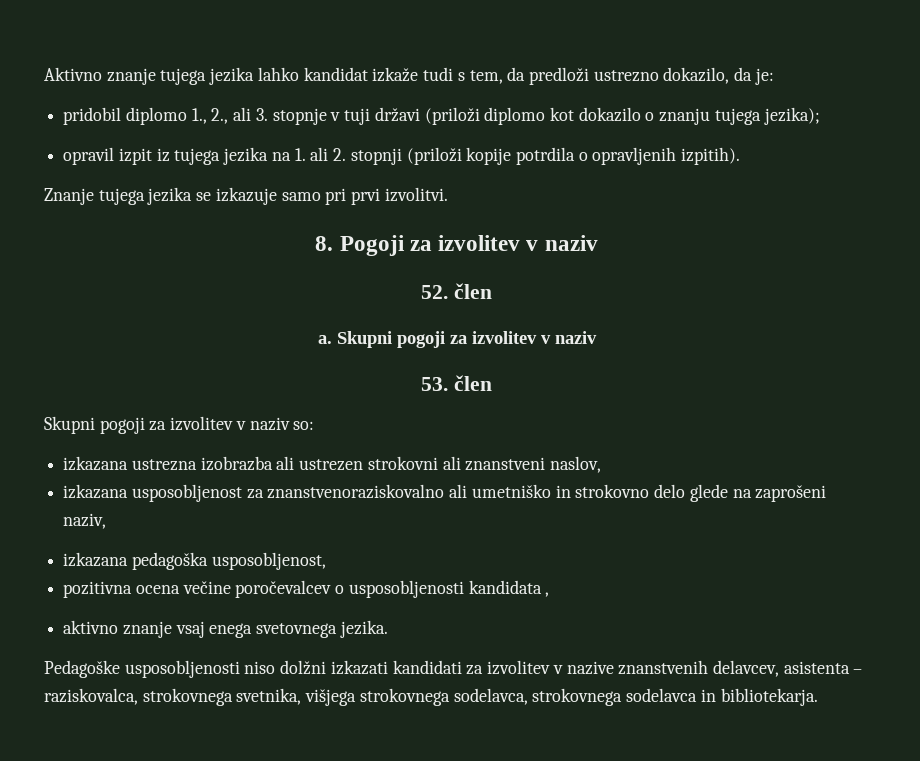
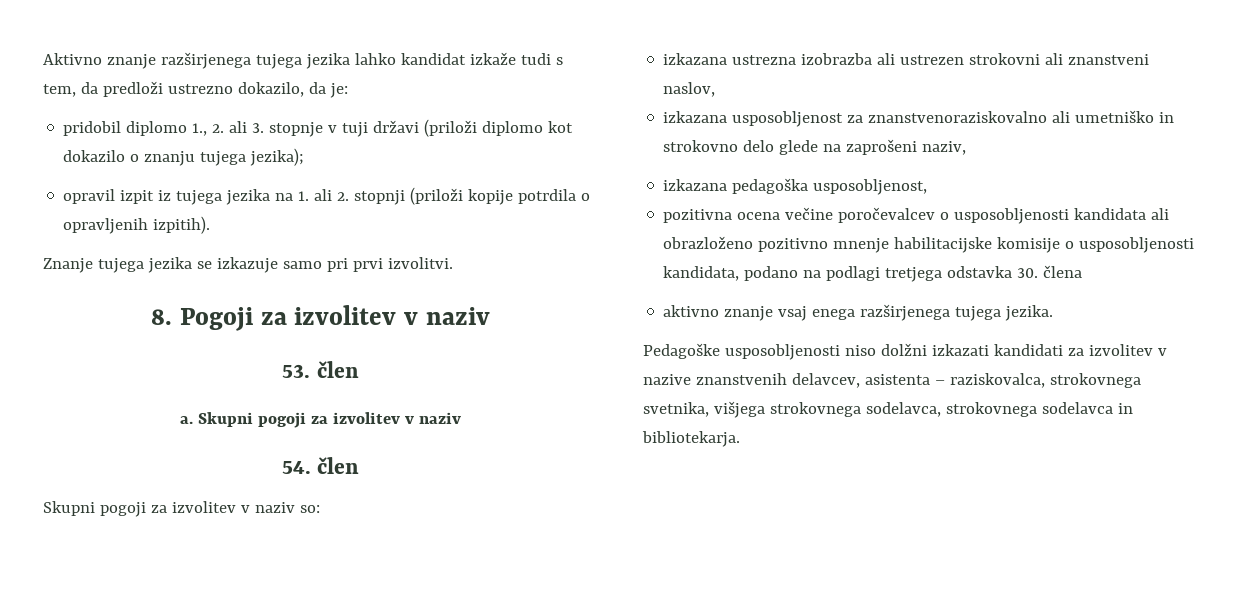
- Aktivno znanje tujega jezika lahko kandidat izkaže tudi s tem, da predloži ustrezno dokazilo, da je:
+ Aktivno znanje razširjenega tujega jezika lahko kandidat izkaže tudi s tem, da predloži ustrezno dokazilo, da je:
- pridobil diplomo 1., 2., ali 3. stopnje v tuji državi (priloži diplomo kot dokazilo o znanju tujega jezika);
+ pridobil diplomo 1., 2. ali 3. stopnje v tuji državi (priloži diplomo kot dokazilo o znanju tujega jezika);
- 52. člen
+ 53. člen
- 53. člen
+ 54. člen
- pozitivna ocena večine poročevalcev o usposobljenosti kandidata ,
+ pozitivna ocena večine poročevalcev o usposobljenosti kandidata ali obrazloženo pozitivno mnenje habilitacijske komisije o usposobljenosti kandidata, podano na podlagi tretjega odstavka 30. člena
- aktivno znanje vsaj enega svetovnega jezika.
+ aktivno znanje vsaj enega razširjenega tujega jezika.

